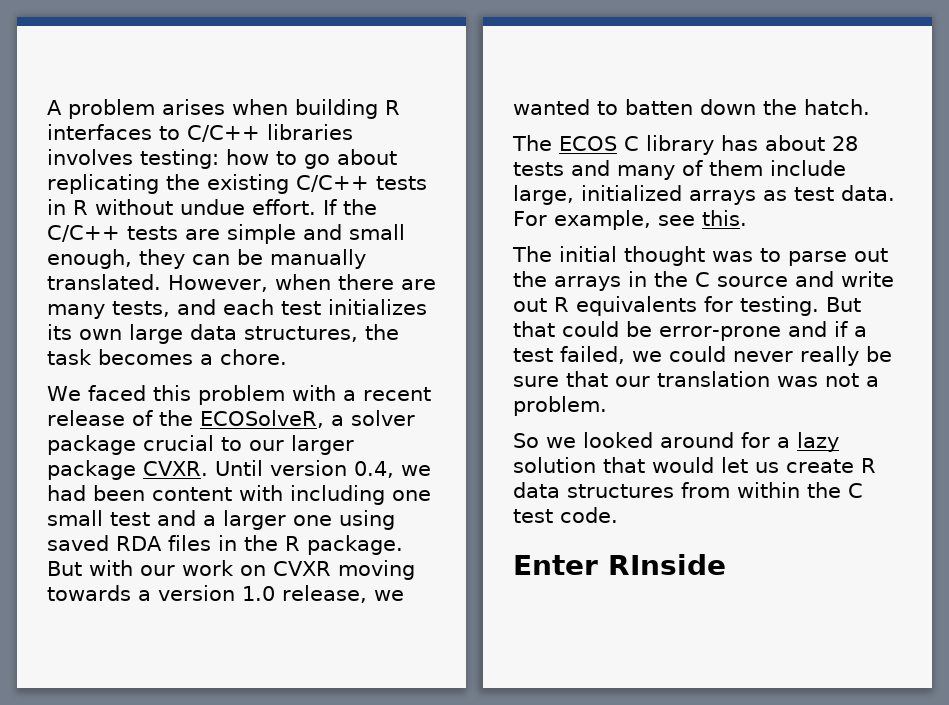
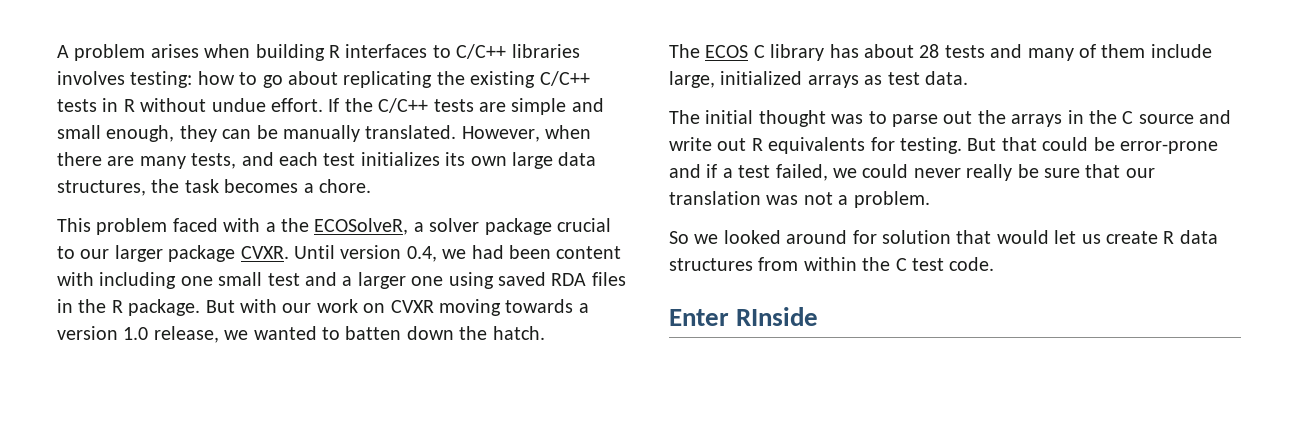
- We faced this problem with a recent release of the ECOSolveR, a solver package crucial to our larger package CVXR.
+ This problem faced with a the ECOSolveR, a solver package crucial to our larger package CVXR.
- For example, see this.
- So we looked around for a lazy solution that would let us create R data structures from within the C test code.
+ So we looked around for solution that would let us create R data structures from within the C test code.

